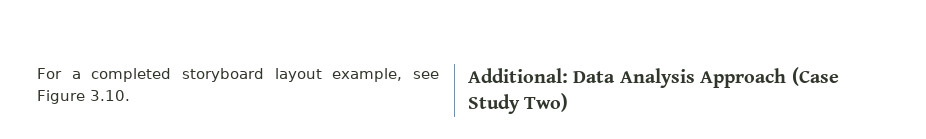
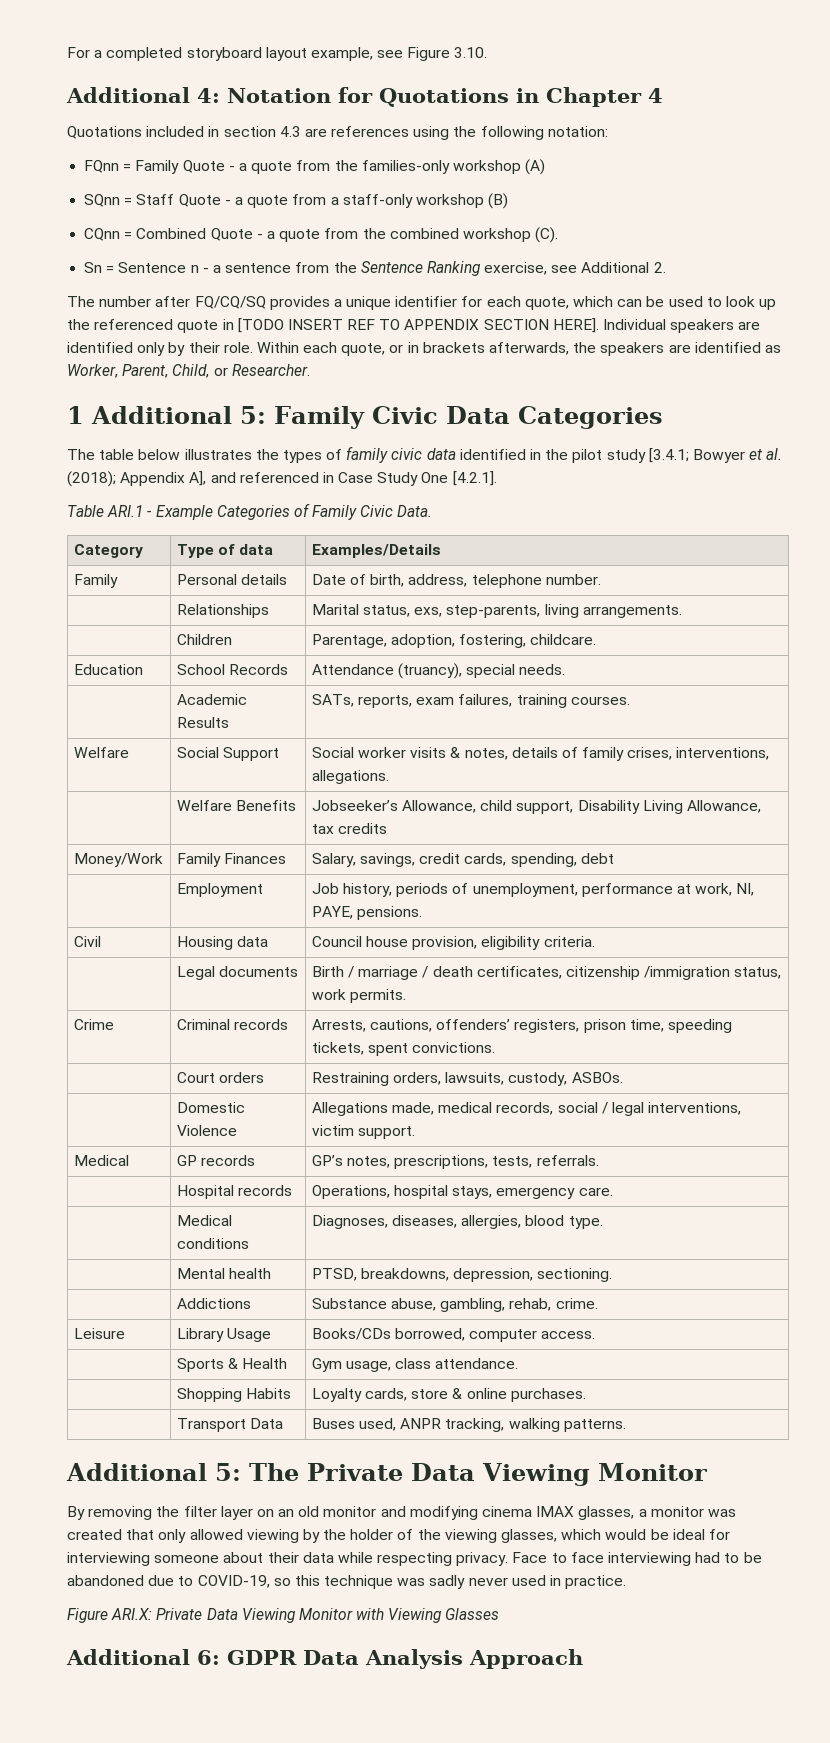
- Additional: Data Analysis Approach (Case Study Two)
+ Additional 4: Notation for Quotations in Chapter 4
+ Quotations included in section 4.3 are references using the following notation:
+ FQnn = Family Quote - a quote from the families-only workshop (A)
+ SQnn = Staff Quote - a quote from a staff-only workshop (B)
+ CQnn = Combined Quote - a quote from the combined workshop (C).
+ Sn = Sentence n - a sentence from the Sentence Ranking exercise, see Additional 2.
+ The number after FQ/CQ/SQ provides a unique identifier for each quote, which can be used to look up the referenced quote in [TODO INSERT REF TO APPENDIX SECTION HERE]. Individual speakers are identified only by their role. Within each quote, or in brackets afterwards, the speakers are identified as Worker, Parent, Child, or Researcher.
+ 1 Additional 5: Family Civic Data Categories
+ The table below illustrates the types of family civic data identified in the pilot study [3.4.1; Bowyer et al. (2018); Appendix A], and referenced in Case Study One [4.2.1].
+ Table ARI.1 - Example Categories of Family Civic Data.
+ Category | Type of data | Examples/Details
+ Family | Personal details | Date of birth, address, telephone number.
+ | Relationships | Marital status, exs, step-parents, living arrangements.
+ | Children | Parentage, adoption, fostering, childcare.
+ Education | School Records | Attendance (truancy), special needs.
+ | Academic Results | SATs, reports, exam failures, training courses.
+ Welfare | Social Support | Social worker visits & notes, details of family crises, interventions, allegations.
+ | Welfare Benefits | Jobseeker’s Allowance, child support, Disability Living Allowance, tax credits
+ Money/Work | Family Finances | Salary, savings, credit cards, spending, debt
+ | Employment | Job history, periods of unemployment, performance at work, NI, PAYE, pensions.
+ Civil | Housing data | Council house provision, eligibility criteria.
+ | Legal documents | Birth / marriage / death certificates, citizenship /immigration status, work permits.
+ Crime | Criminal records | Arrests, cautions, offenders’ registers, prison time, speeding tickets, spent convictions.
+ | Court orders | Restraining orders, lawsuits, custody, ASBOs.
+ | Domestic Violence | Allegations made, medical records, social / legal interventions, victim support.
+ Medical | GP records | GP’s notes, prescriptions, tests, referrals.
+ | Hospital records | Operations, hospital stays, emergency care.
+ | Medical conditions | Diagnoses, diseases, allergies, blood type.
+ | Mental health | PTSD, breakdowns, depression, sectioning.
+ | Addictions | Substance abuse, gambling, rehab, crime.
+ Leisure | Library Usage | Books/CDs borrowed, computer access.
+ | Sports & Health | Gym usage, class attendance.
+ | Shopping Habits | Loyalty cards, store & online purchases.
+ | Transport Data | Buses used, ANPR tracking, walking patterns.
+ Additional 5: The Private Data Viewing Monitor
+ By removing the filter layer on an old monitor and modifying cinema IMAX glasses, a monitor was created that only allowed viewing by the holder of the viewing glasses, which would be ideal for interviewing someone about their data while respecting privacy. Face to face interviewing had to be abandoned due to COVID-19, so this technique was sadly never used in practice.
+ Figure ARI.X: Private Data Viewing Monitor with Viewing Glasses
+ Additional 6: GDPR Data Analysis Approach

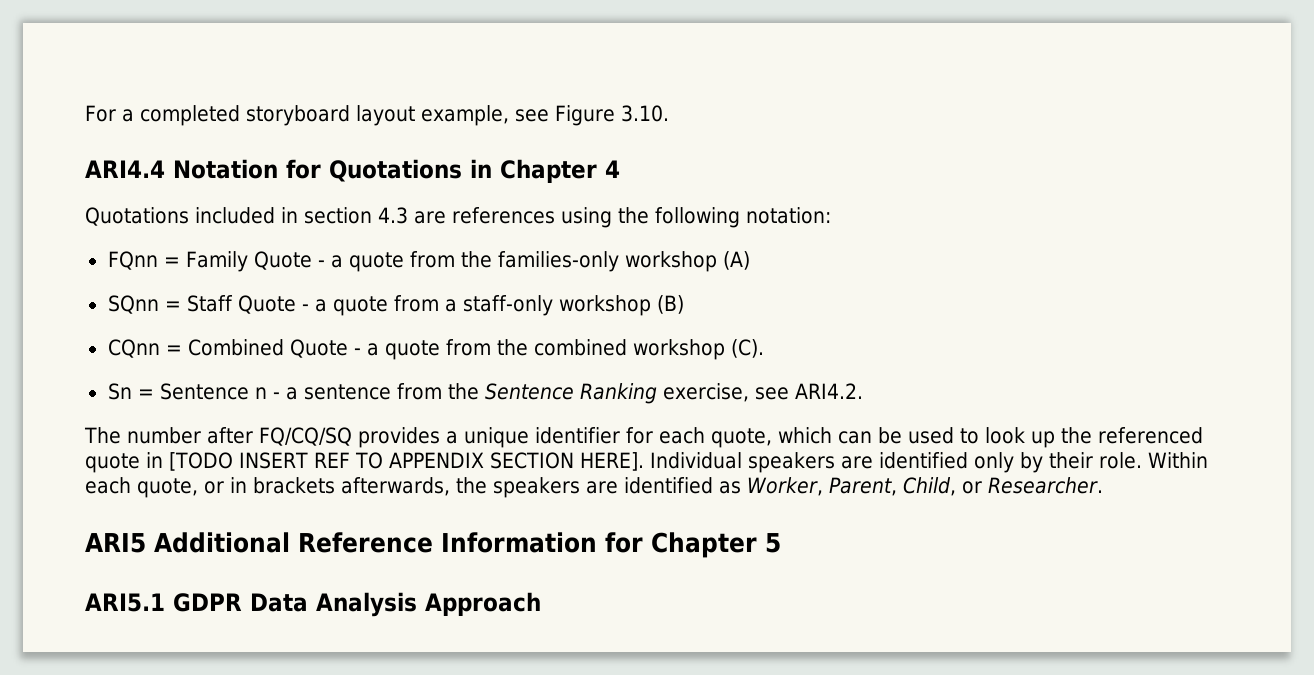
- Additional 4: Notation for Quotations in Chapter 4
+ ARI4.4 Notation for Quotations in Chapter 4
- Sn = Sentence n - a sentence from the Sentence Ranking exercise, see Additional 2.
+ Sn = Sentence n - a sentence from the Sentence Ranking exercise, see ARI4.2.
- 1 Additional 5: Family Civic Data Categories
- The table below illustrates the types of family civic data identified in the pilot study [3.4.1; Bowyer et al. (2018); Appendix A], and referenced in Case Study One [4.2.1].
- Table ARI.1 - Example Categories of Family Civic Data.
- Category | Type of data | Examples/Details
- Family | Personal details | Date of birth, address, telephone number.
- | Relationships | Marital status, exs, step-parents, living arrangements.
- | Children | Parentage, adoption, fostering, childcare.
- Education | School Records | Attendance (truancy), special needs.
- | Academic Results | SATs, reports, exam failures, training courses.
- Welfare | Social Support | Social worker visits & notes, details of family crises, interventions, allegations.
- | Welfare Benefits | Jobseeker’s Allowance, child support, Disability Living Allowance, tax credits
- Money/Work | Family Finances | Salary, savings, credit cards, spending, debt
- | Employment | Job history, periods of unemployment, performance at work, NI, PAYE, pensions.
- Civil | Housing data | Council house provision, eligibility criteria.
- | Legal documents | Birth / marriage / death certificates, citizenship /immigration status, work permits.
- Crime | Criminal records | Arrests, cautions, offenders’ registers, prison time, speeding tickets, spent convictions.
- | Court orders | Restraining orders, lawsuits, custody, ASBOs.
- | Domestic Violence | Allegations made, medical records, social / legal interventions, victim support.
- Medical | GP records | GP’s notes, prescriptions, tests, referrals.
- | Hospital records | Operations, hospital stays, emergency care.
- | Medical conditions | Diagnoses, diseases, allergies, blood type.
- | Mental health | PTSD, breakdowns, depression, sectioning.
- | Addictions | Substance abuse, gambling, rehab, crime.
- Leisure | Library Usage | Books/CDs borrowed, computer access.
- | Sports & Health | Gym usage, class attendance.
- | Shopping Habits | Loyalty cards, store & online purchases.
- | Transport Data | Buses used, ANPR tracking, walking patterns.
- Additional 5: The Private Data Viewing Monitor
- By removing the filter layer on an old monitor and modifying cinema IMAX glasses, a monitor was created that only allowed viewing by the holder of the viewing glasses, which would be ideal for interviewing someone about their data while respecting privacy. Face to face interviewing had to be abandoned due to COVID-19, so this technique was sadly never used in practice.
- Figure ARI.X: Private Data Viewing Monitor with Viewing Glasses
- Additional 6: GDPR Data Analysis Approach
+ ARI5 Additional Reference Information for Chapter 5
+ ARI5.1 GDPR Data Analysis Approach

